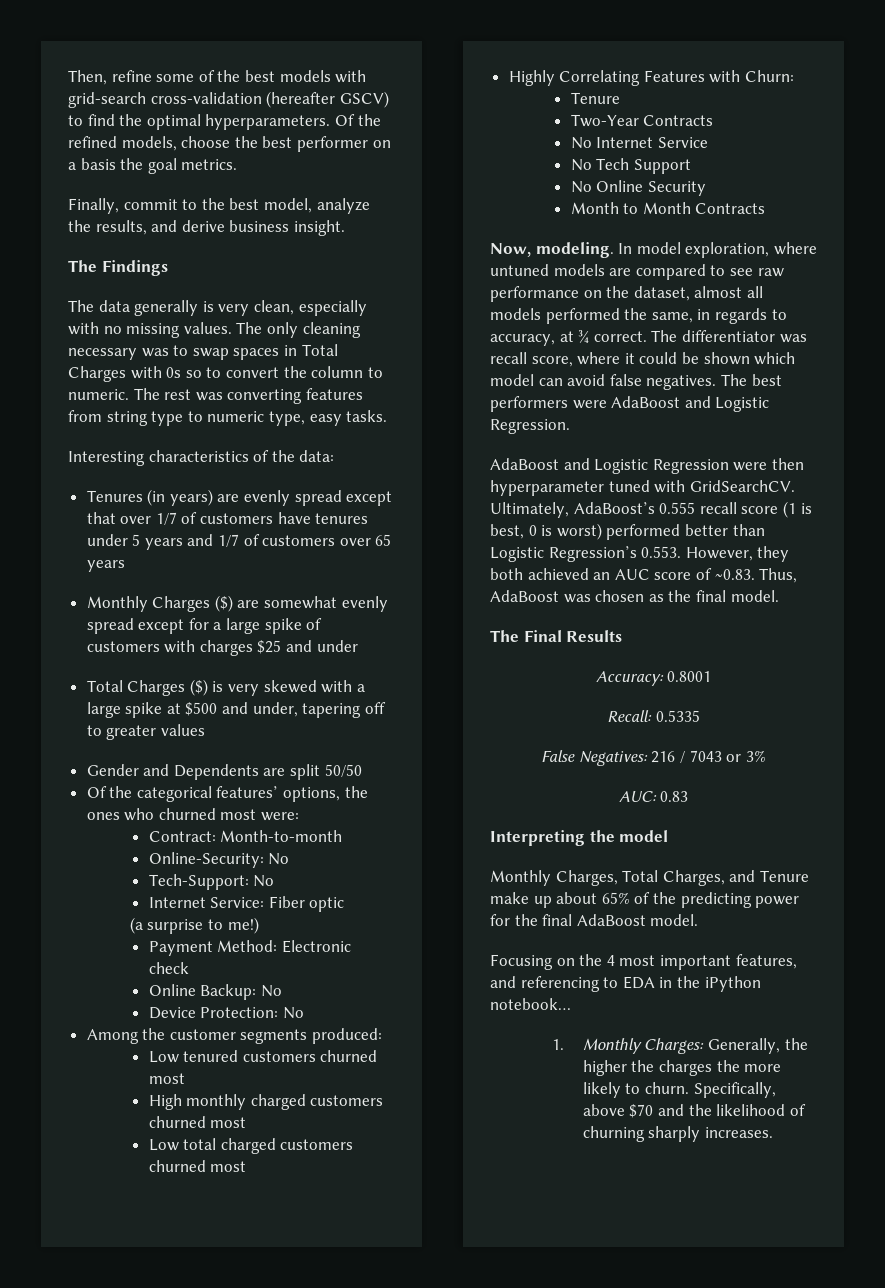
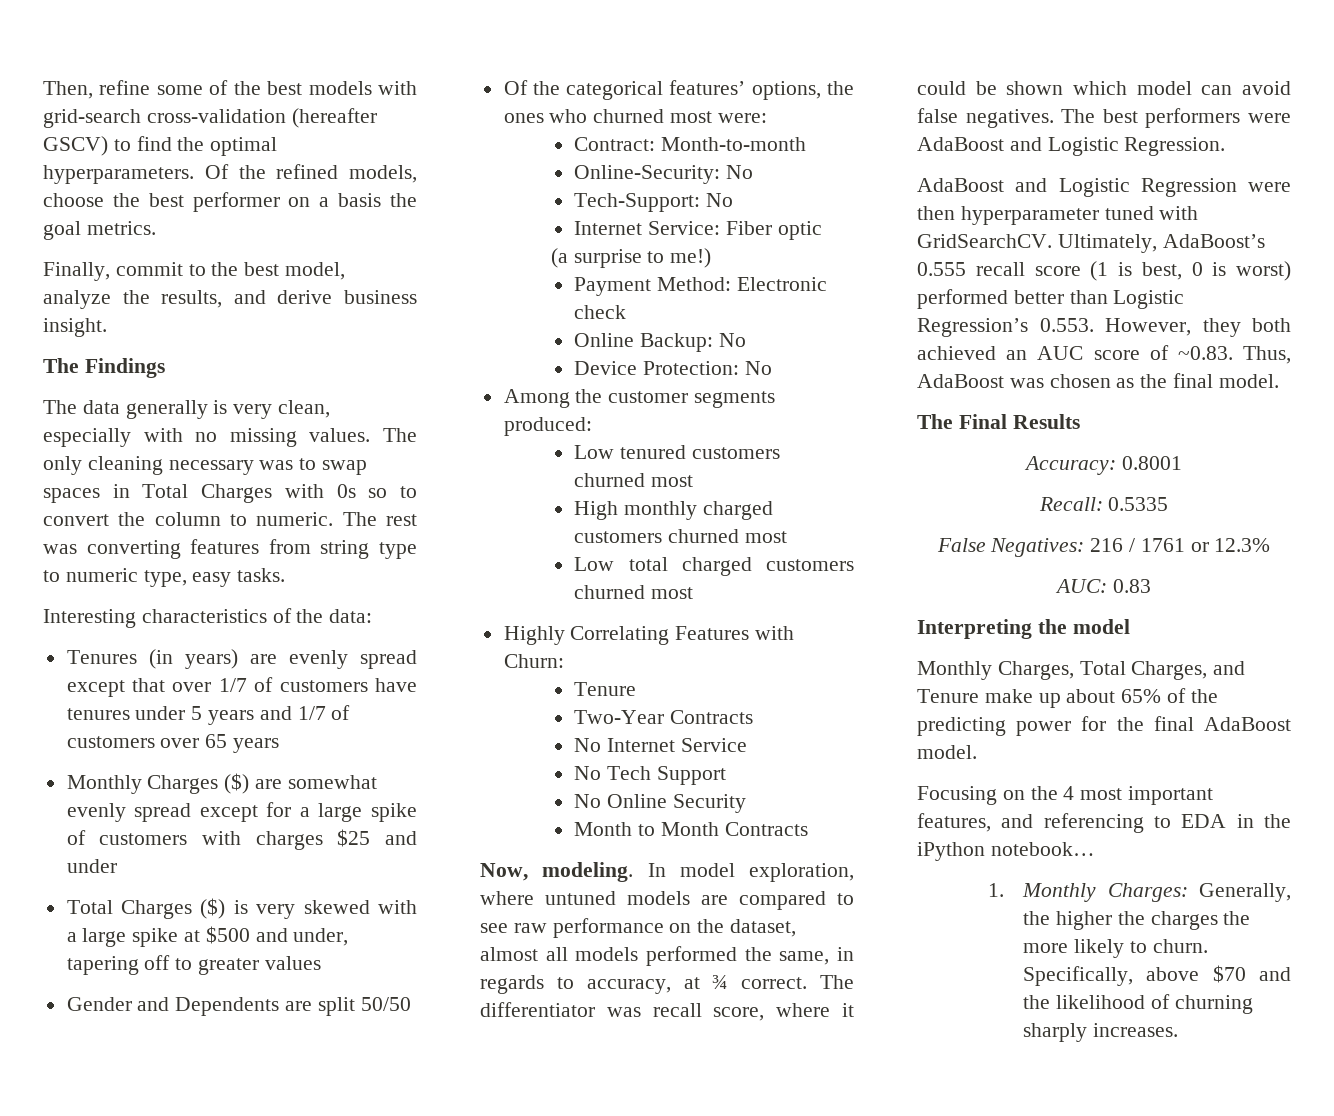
- False Negatives: 216 / 7043 or 3%
+ False Negatives: 216 / 1761 or 12.3%

